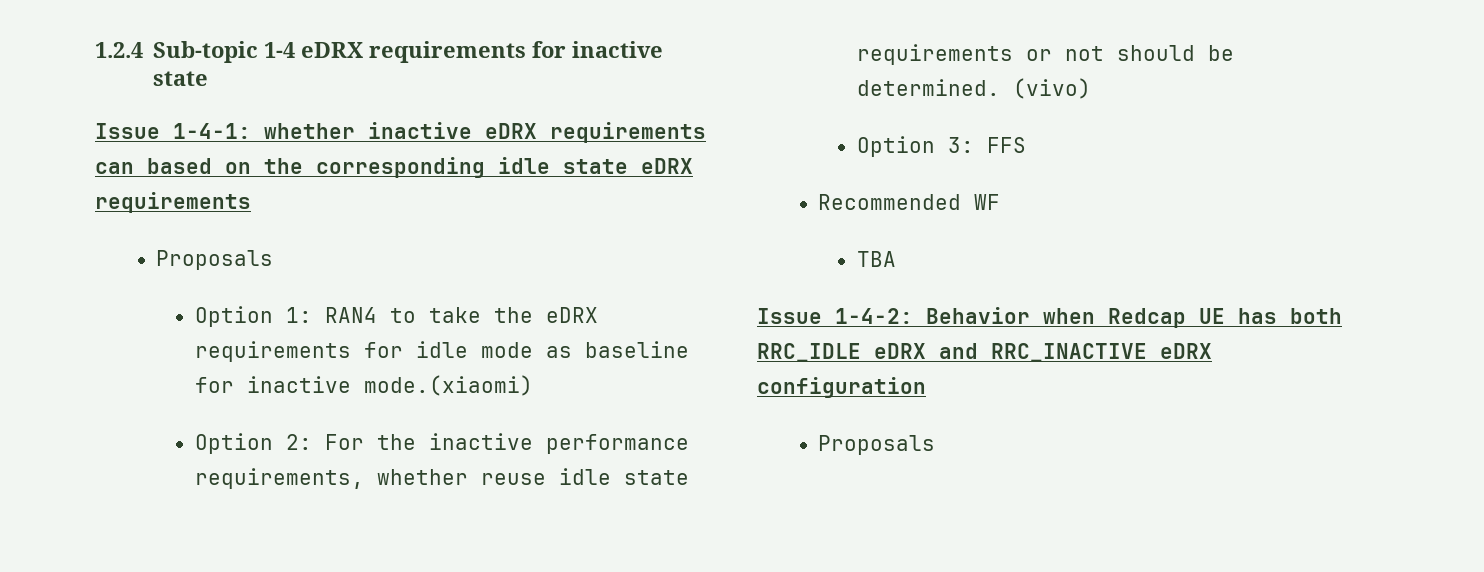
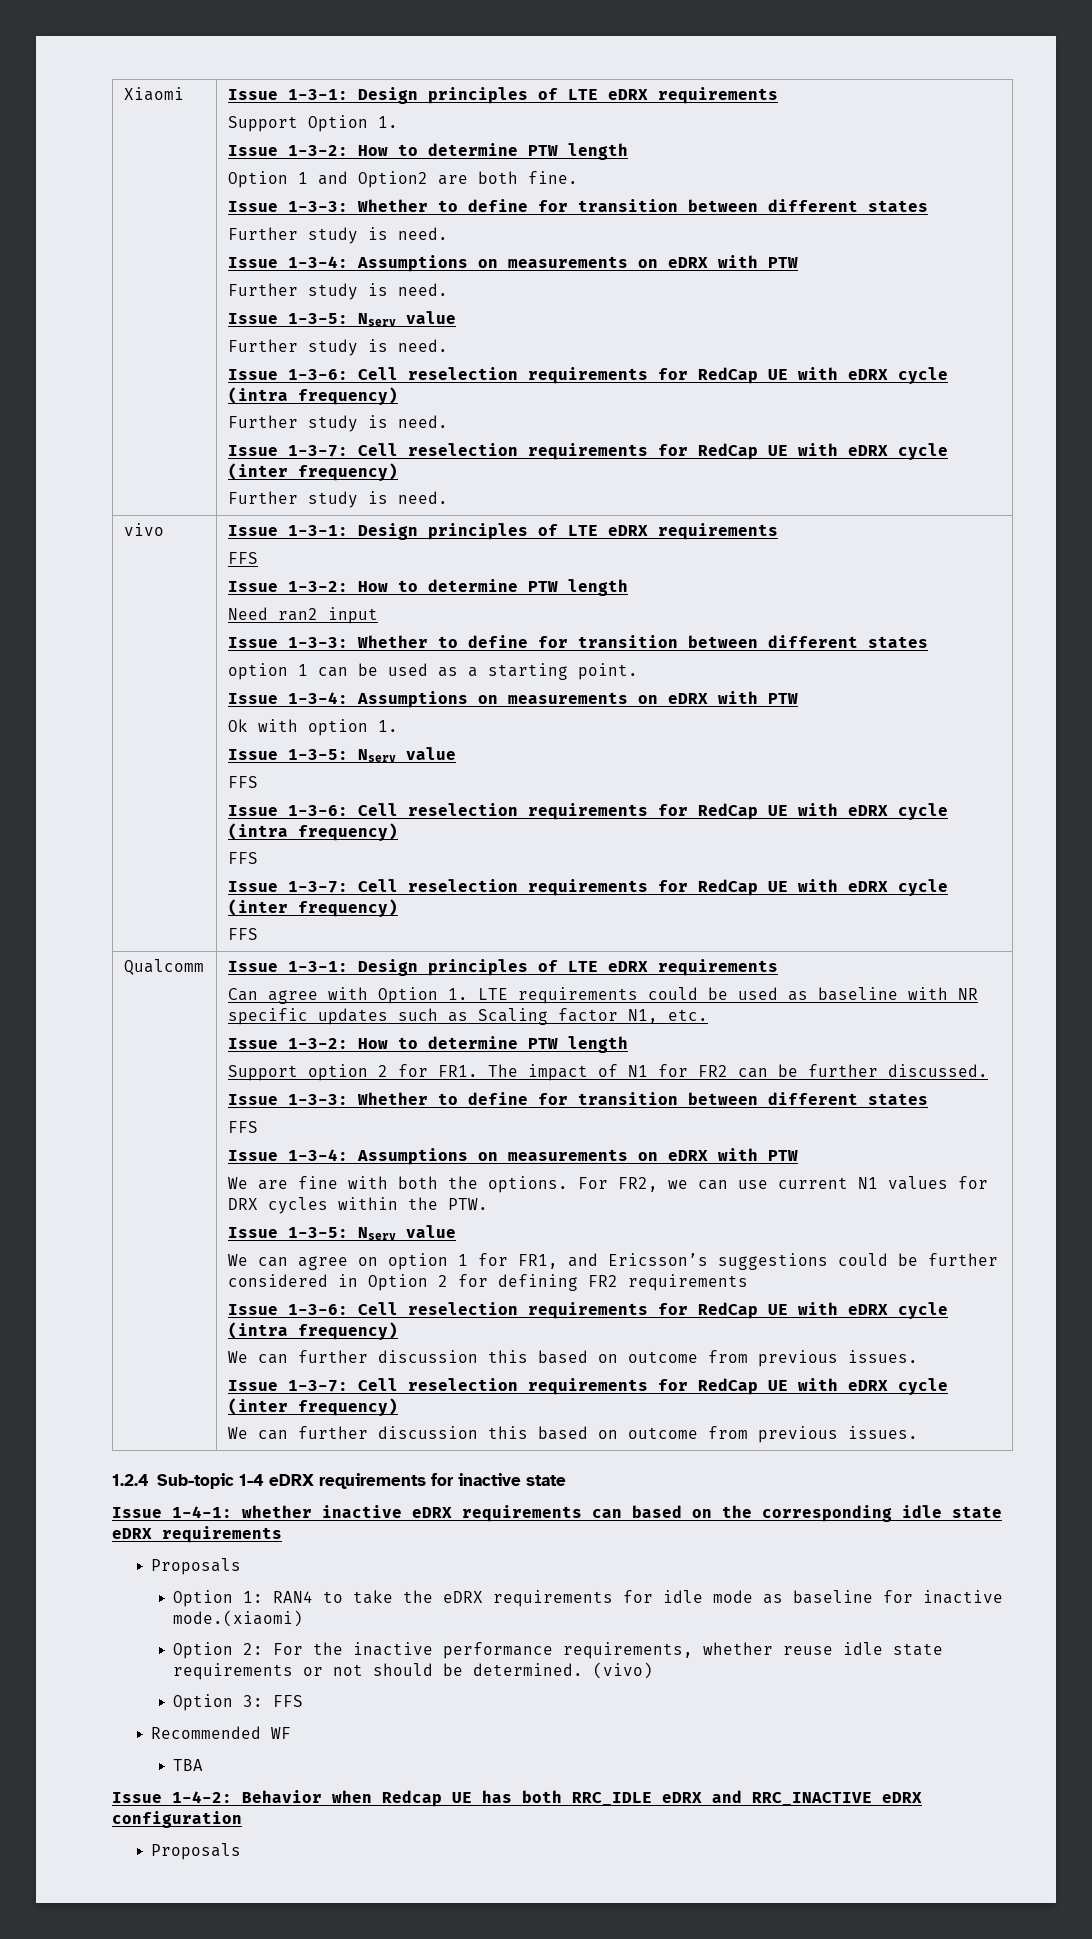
+ Xiaomi | Issue 1-3-1: Design principles of LTE eDRX requirements
+ Support Option 1.
+ Issue 1-3-2: How to determine PTW length
+ Option 1 and Option2 are both fine.
+ Issue 1-3-3: Whether to define for transition between different states
+ Further study is need.
+ Issue 1-3-4: Assumptions on measurements on eDRX with PTW
+ Further study is need.
+ Issue 1-3-5: Nserv value
+ Further study is need.
+ Issue 1-3-6: Cell reselection requirements for RedCap UE with eDRX cycle (intra frequency)
+ Further study is need.
+ Issue 1-3-7: Cell reselection requirements for RedCap UE with eDRX cycle (inter frequency)
+ Further study is need.
+ vivo | Issue 1-3-1: Design principles of LTE eDRX requirements
+ FFS
+ Issue 1-3-2: How to determine PTW length
+ Need ran2 input
+ Issue 1-3-3: Whether to define for transition between different states
+ option 1 can be used as a starting point.
+ Issue 1-3-4: Assumptions on measurements on eDRX with PTW
+ Ok with option 1.
+ Issue 1-3-5: Nserv value
+ FFS
+ Issue 1-3-6: Cell reselection requirements for RedCap UE with eDRX cycle (intra frequency)
+ FFS
+ Issue 1-3-7: Cell reselection requirements for RedCap UE with eDRX cycle (inter frequency)
+ FFS
+ Qualcomm | Issue 1-3-1: Design principles of LTE eDRX requirements
+ Can agree with Option 1. LTE requirements could be used as baseline with NR specific updates such as Scaling factor N1, etc.
+ Issue 1-3-2: How to determine PTW length
+ Support option 2 for FR1. The impact of N1 for FR2 can be further discussed.
+ Issue 1-3-3: Whether to define for transition between different states
+ FFS
+ Issue 1-3-4: Assumptions on measurements on eDRX with PTW
+ We are fine with both the options. For FR2, we can use current N1 values for DRX cycles within the PTW.
+ Issue 1-3-5: Nserv value
+ We can agree on option 1 for FR1, and Ericsson’s suggestions could be further considered in Option 2 for defining FR2 requirements
+ Issue 1-3-6: Cell reselection requirements for RedCap UE with eDRX cycle (intra frequency)
+ We can further discussion this based on outcome from previous issues.
+ Issue 1-3-7: Cell reselection requirements for RedCap UE with eDRX cycle (inter frequency)
+ We can further discussion this based on outcome from previous issues.

